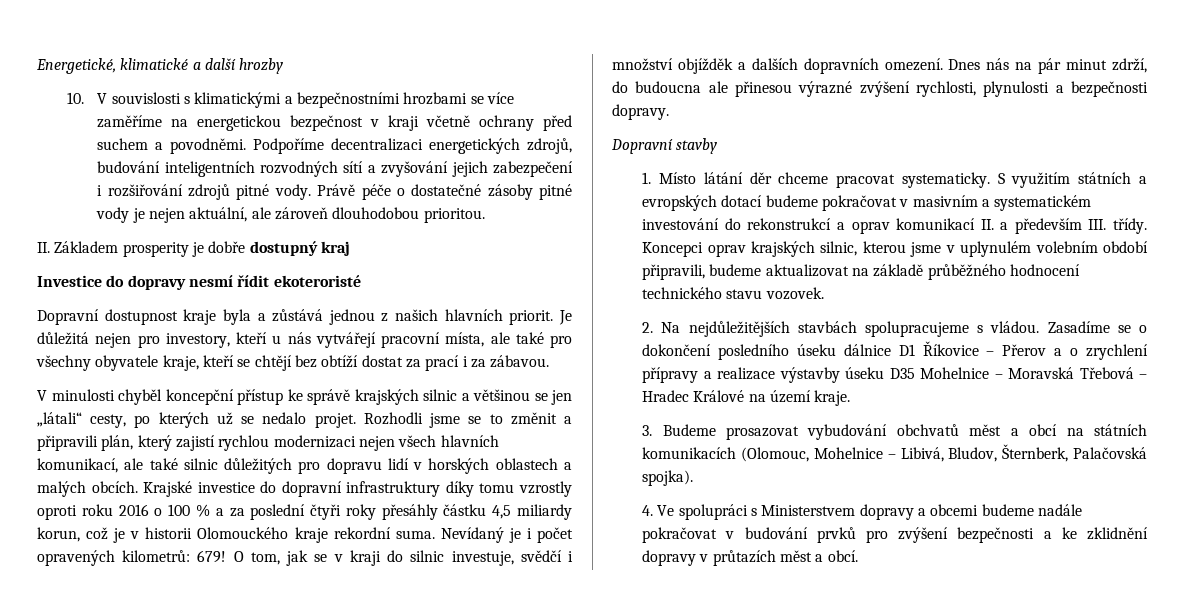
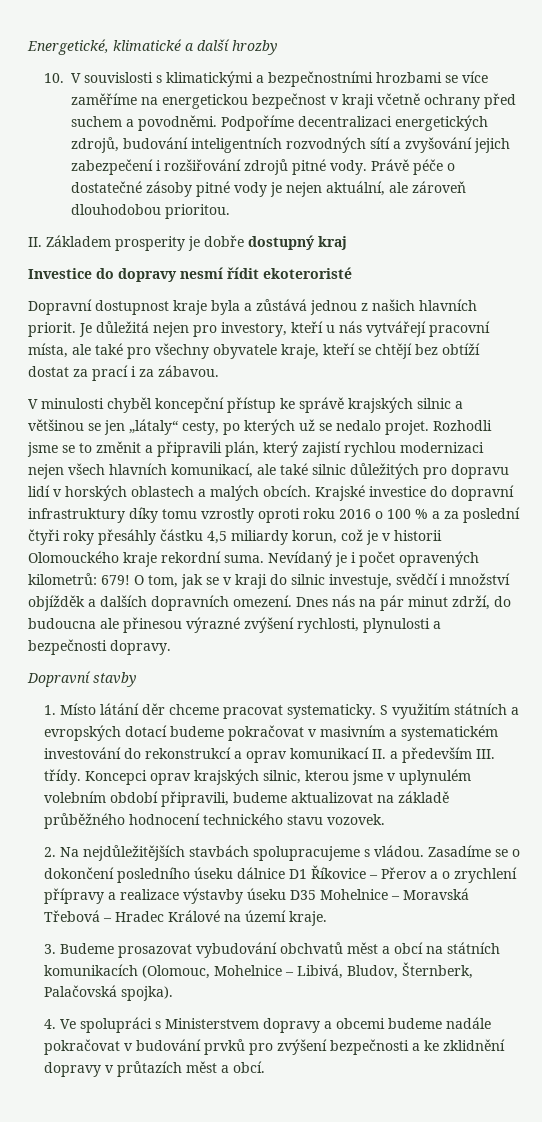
- V minulosti chyběl koncepční přístup ke správě krajských silnic a většinou se jen „látali“ cesty, po kterých už se nedalo projet.
+ V minulosti chyběl koncepční přístup ke správě krajských silnic a většinou se jen „látaly“ cesty, po kterých už se nedalo projet.

